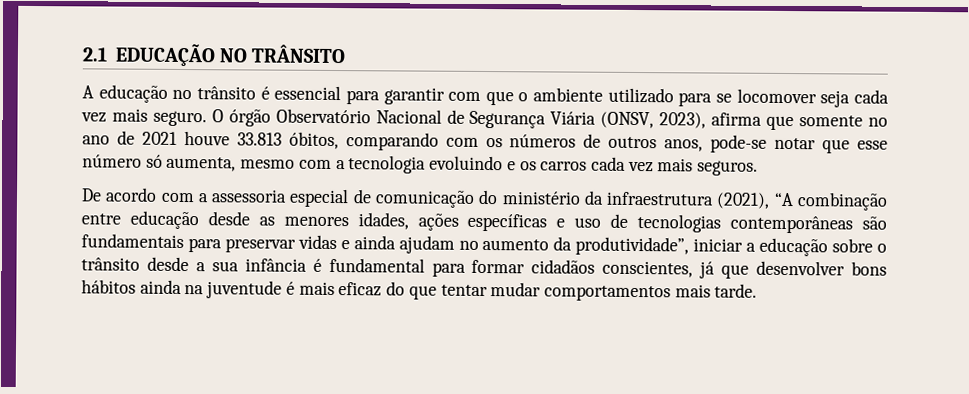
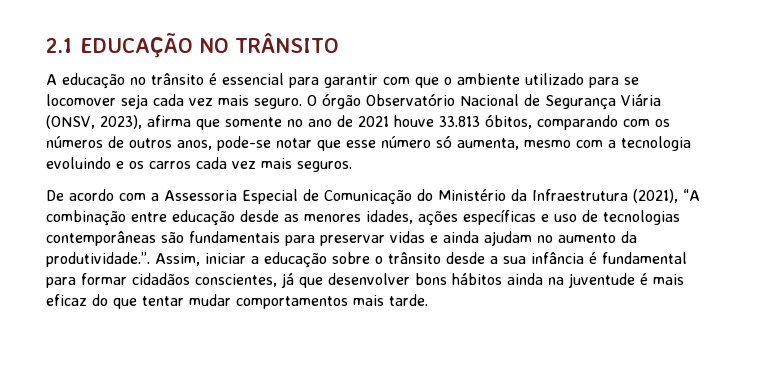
- De acordo com a assessoria especial de comunicação do ministério da infraestrutura (2021), “A combinação entre educação desde as menores idades, ações específicas e uso de tecnologias contemporâneas são fundamentais para preservar vidas e ainda ajudam no aumento da produtividade”, iniciar a educação sobre o trânsito desde a sua infância é fundamental para formar cidadãos conscientes, já que desenvolver bons hábitos ainda na juventude é mais eficaz do que tentar mudar comportamentos mais tarde.
+ De acordo com a Assessoria Especial de Comunicação do Ministério da Infraestrutura (2021), “A combinação entre educação desde as menores idades, ações específicas e uso de tecnologias contemporâneas são fundamentais para preservar vidas e ainda ajudam no aumento da produtividade.”. Assim, iniciar a educação sobre o trânsito desde a sua infância é fundamental para formar cidadãos conscientes, já que desenvolver bons hábitos ainda na juventude é mais eficaz do que tentar mudar comportamentos mais tarde.

